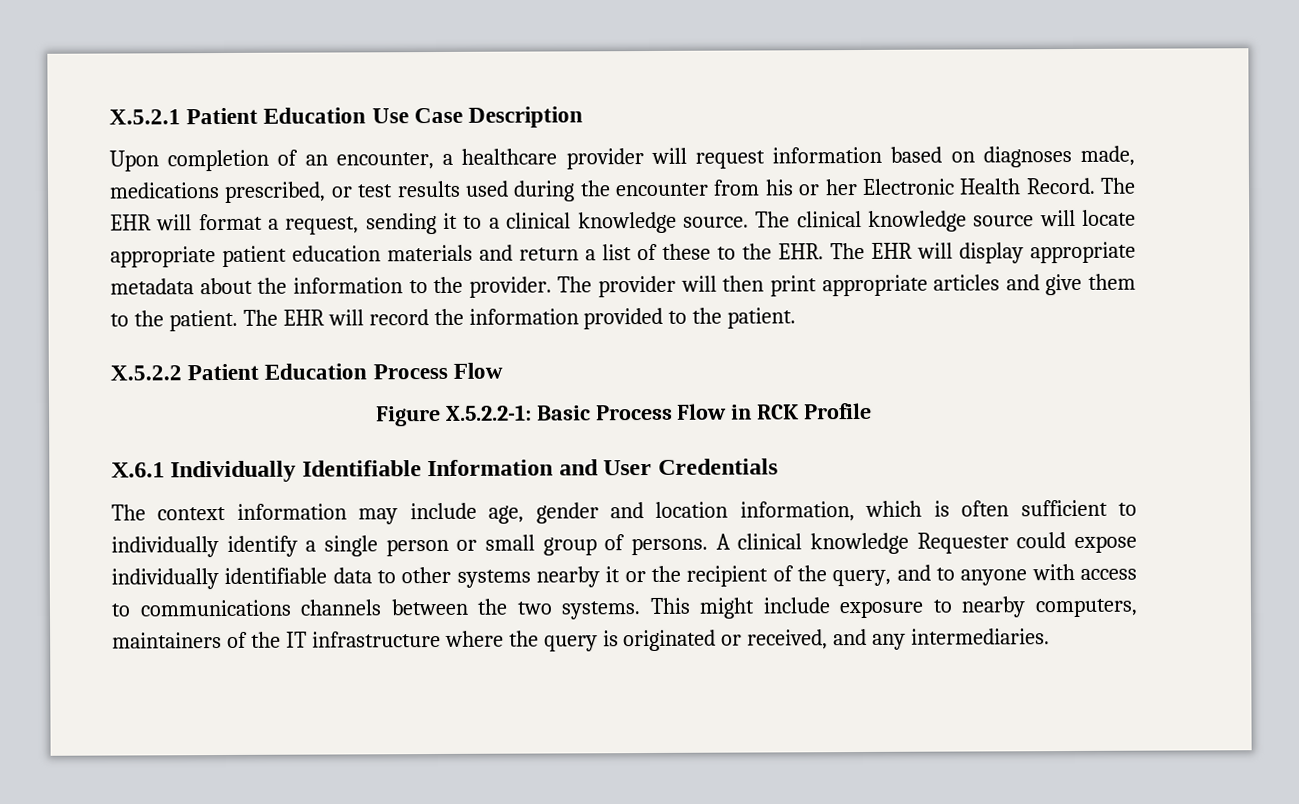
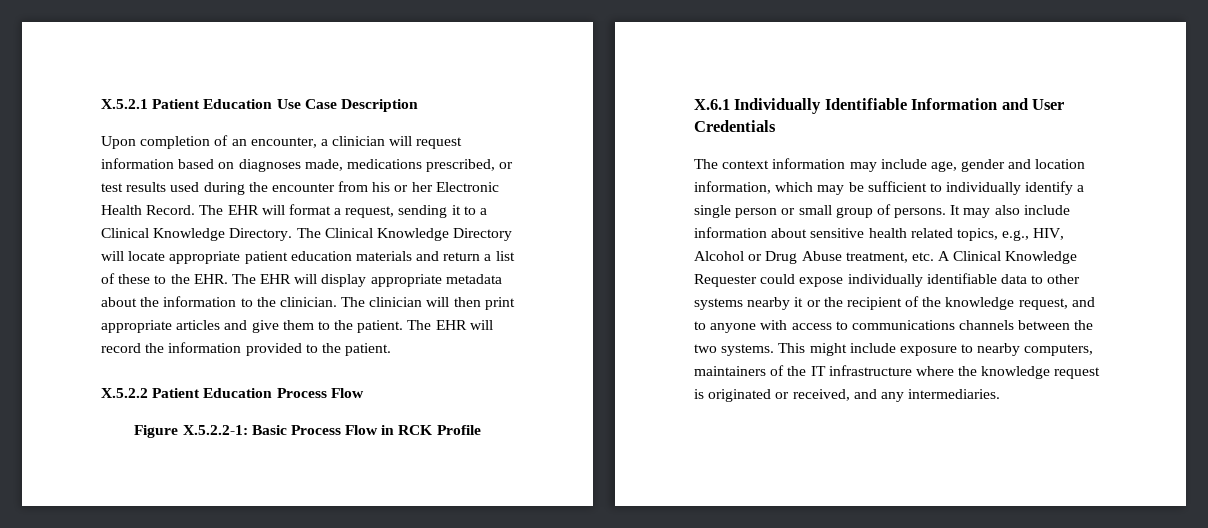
- Upon completion of an encounter, a healthcare provider will request information based on diagnoses made, medications prescribed, or test results used during the encounter from his or her Electronic Health Record.
+ Upon completion of an encounter, a clinician will request information based on diagnoses made, medications prescribed, or test results used during the encounter from his or her Electronic Health Record.
- The EHR will format a request, sending it to a clinical knowledge source. The clinical knowledge source will locate appropriate patient education materials and return a list of these to the EHR. The EHR will display appropriate metadata about the information to the provider. The provider will then print appropriate articles and give them to the patient.
+ The EHR will format a request, sending it to a Clinical Knowledge Directory. The Clinical Knowledge Directory will locate appropriate patient education materials and return a list of these to the EHR. The EHR will display appropriate metadata about the information to the clinician. The clinician will then print appropriate articles and give them to the patient.
- The context information may include age, gender and location information, which is often sufficient to individually identify a single person or small group of persons.
+ The context information may include age, gender and location information, which may be sufficient to individually identify a single person or small group of persons.
- A clinical knowledge Requester could expose individually identifiable data to other systems nearby it or the recipient of the query, and to anyone with access to communications channels between the two systems.
+ It may also include information about sensitive health related topics, e.g., HIV, Alcohol or Drug Abuse treatment, etc. A Clinical Knowledge Requester could expose individually identifiable data to other systems nearby it or the recipient of the knowledge request, and to anyone with access to communications channels between the two systems.
- This might include exposure to nearby computers, maintainers of the IT infrastructure where the query is originated or received, and any intermediaries.
+ This might include exposure to nearby computers, maintainers of the IT infrastructure where the knowledge request is originated or received, and any intermediaries.

